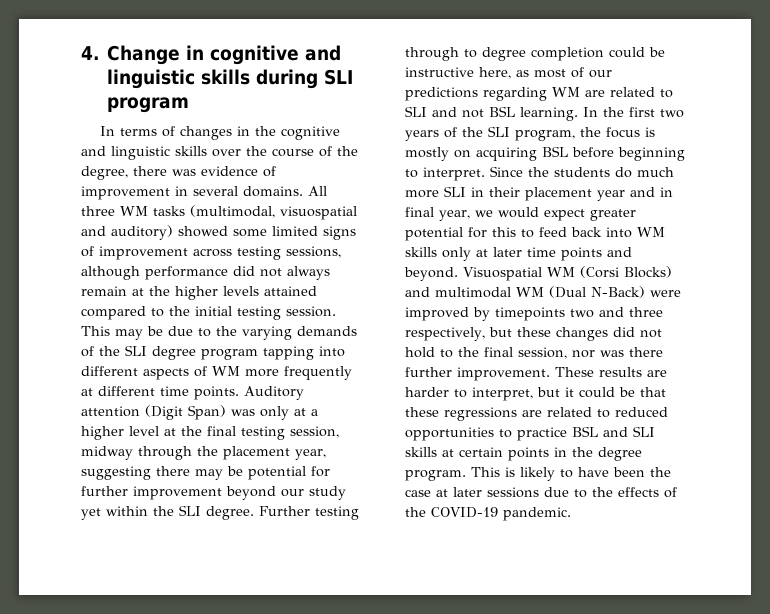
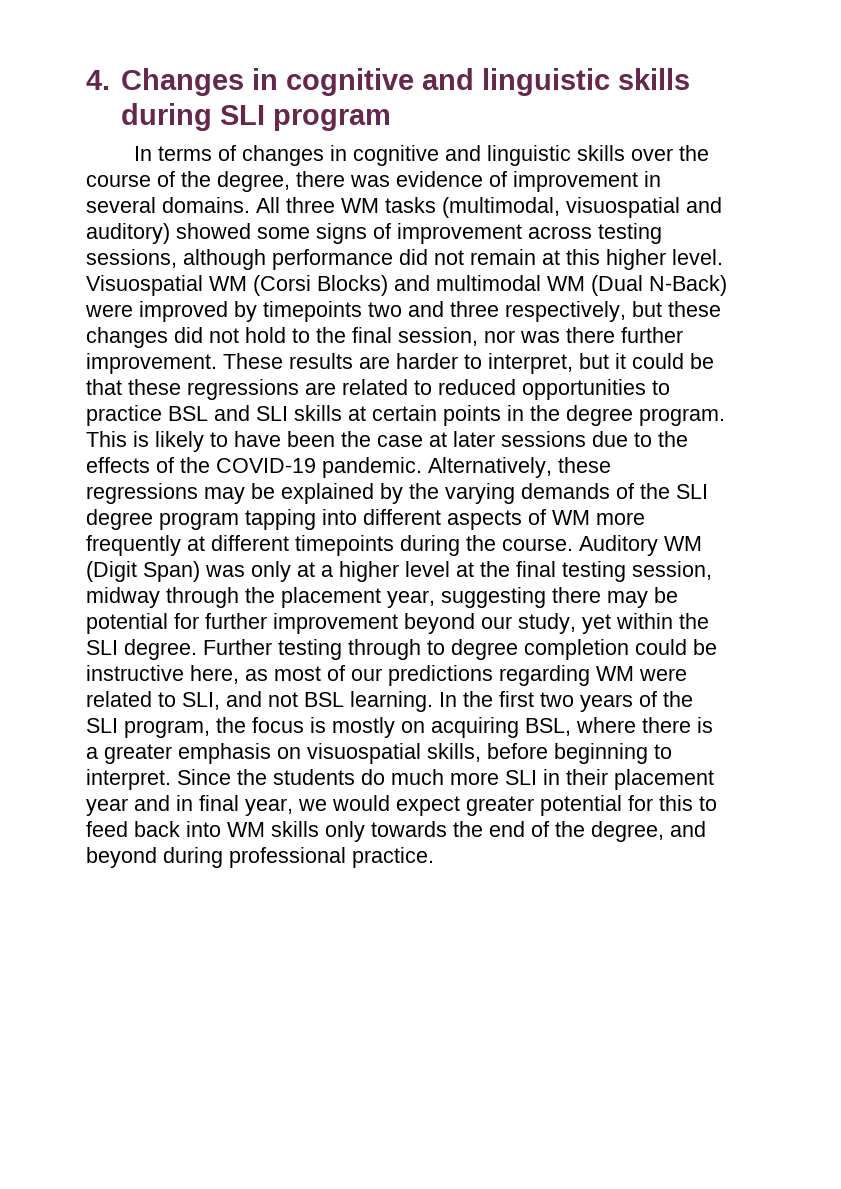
- 4. Change in cognitive and linguistic skills during SLI program
+ 4. Changes in cognitive and linguistic skills during SLI program
- In terms of changes in the cognitive and linguistic skills over the course of the degree, there was evidence of improvement in several domains.
+ In terms of changes in cognitive and linguistic skills over the course of the degree, there was evidence of improvement in several domains.
- All three WM tasks (multimodal, visuospatial and auditory) showed some limited signs of improvement across testing sessions, although performance did not always remain at the higher levels attained compared to the initial testing session. This may be due to the varying demands of the SLI degree program tapping into different aspects of WM more frequently at different time points. Auditory attention (Digit Span) was only at a higher level at the final testing session, midway through the placement year, suggesting there may be potential for further improvement beyond our study yet within the SLI degree. Further testing through to degree completion could be instructive here, as most of our predictions regarding WM are related to SLI and not BSL learning. In the first two years of the SLI program, the focus is mostly on acquiring BSL before beginning to interpret. Since the students do much more SLI in their placement year and in final year, we would expect greater potential for this to feed back into WM skills only at later time points and beyond.
+ All three WM tasks (multimodal, visuospatial and auditory) showed some signs of improvement across testing sessions, although performance did not remain at this higher level.
+ Alternatively, these regressions may be explained by the varying demands of the SLI degree program tapping into different aspects of WM more frequently at different timepoints during the course. Auditory WM (Digit Span) was only at a higher level at the final testing session, midway through the placement year, suggesting there may be potential for further improvement beyond our study, yet within the SLI degree. Further testing through to degree completion could be instructive here, as most of our predictions regarding WM were related to SLI, and not BSL learning. In the first two years of the SLI program, the focus is mostly on acquiring BSL, where there is a greater emphasis on visuospatial skills, before beginning to interpret. Since the students do much more SLI in their placement year and in final year, we would expect greater potential for this to feed back into WM skills only towards the end of the degree, and beyond during professional practice.

